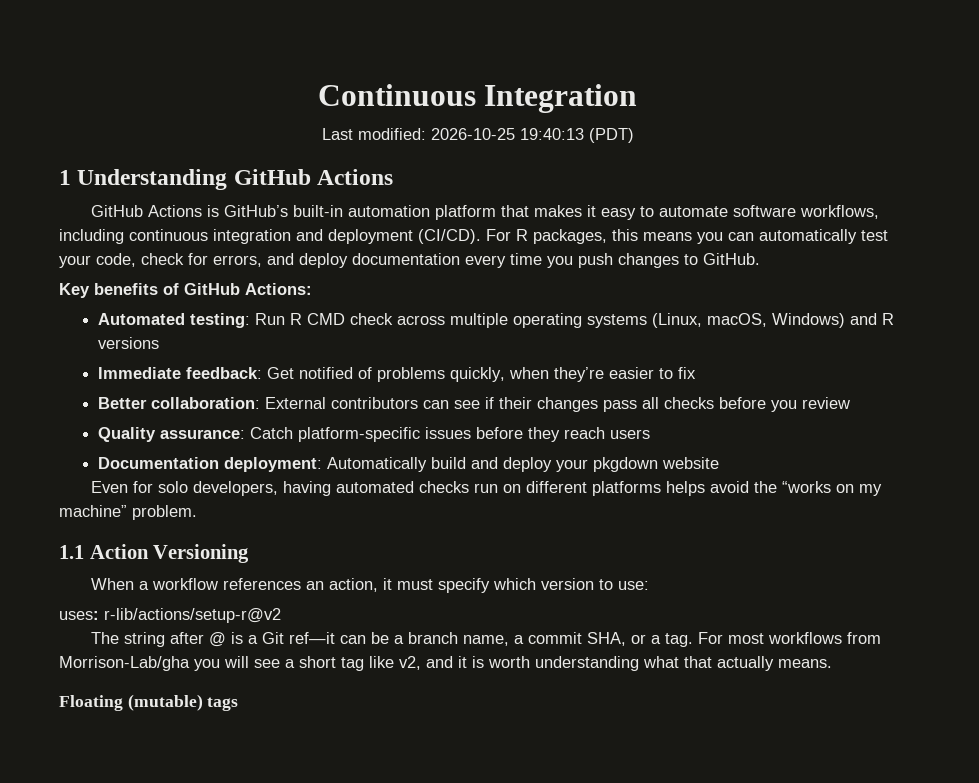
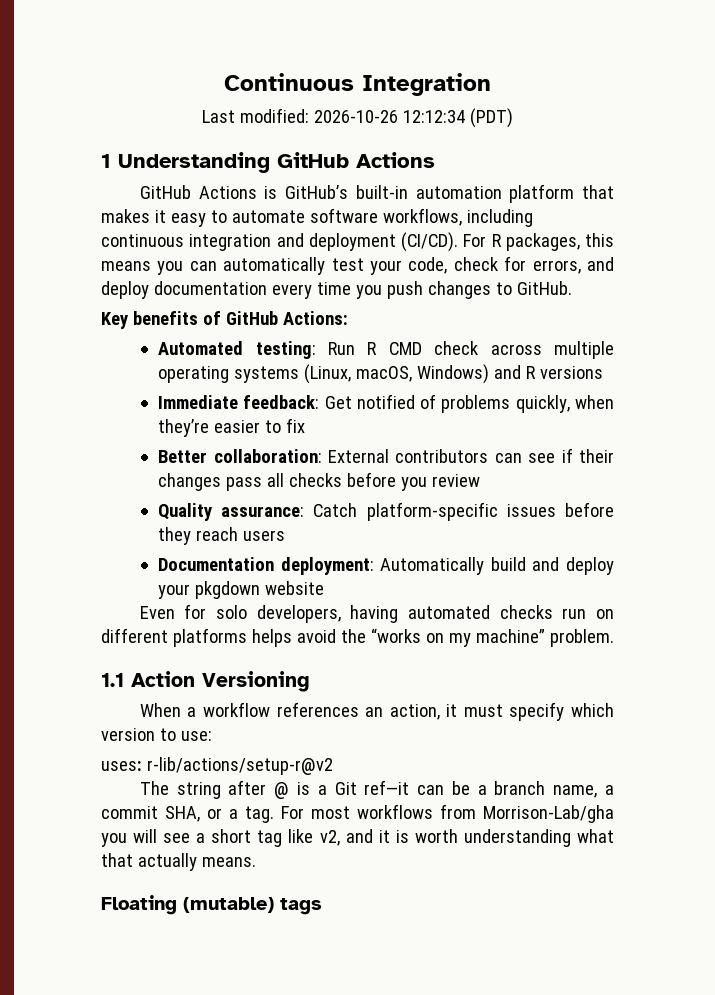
- Last modified: 2026-10-25 19:40:13 (PDT)
+ Last modified: 2026-10-26 12:12:34 (PDT)

